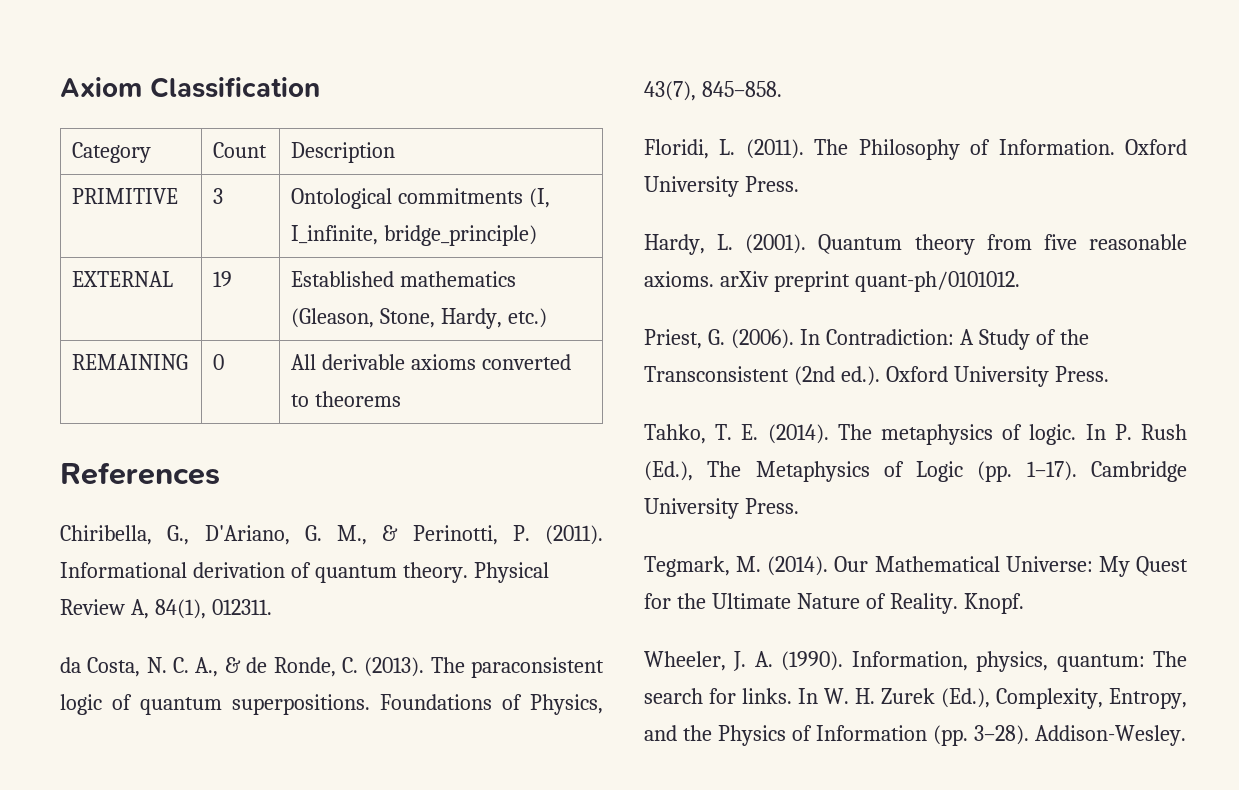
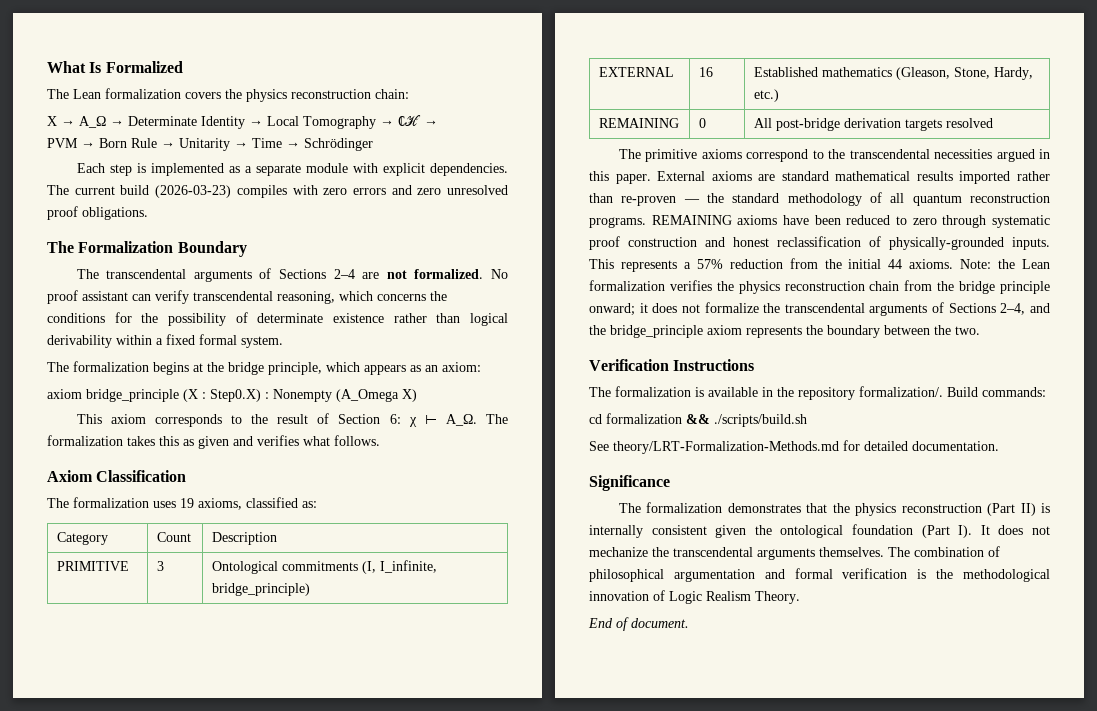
+ What Is Formalized
+ The Lean formalization covers the physics reconstruction chain:
+ X → A_Ω → Determinate Identity → Local Tomography → ℂℋ →
+ PVM → Born Rule → Unitarity → Time → Schrödinger
+ Each step is implemented as a separate module with explicit dependencies. The current build (2026-03-23) compiles with zero errors and zero unresolved proof obligations.
+ The Formalization Boundary
+ The transcendental arguments of Sections 2–4 are not formalized. No proof assistant can verify transcendental reasoning, which concerns the conditions for the possibility of determinate existence rather than logical derivability within a fixed formal system.
+ The formalization begins at the bridge principle, which appears as an axiom:
+ axiom bridge_principle (X : Step0.X) : Nonempty (A_Omega X)
+ This axiom corresponds to the result of Section 6: χ ⊢ A_Ω. The formalization takes this as given and verifies what follows.
  Axiom Classification
+ The formalization uses 19 axioms, classified as:
- EXTERNAL | 19 | Established mathematics (Gleason, Stone, Hardy, etc.)
+ EXTERNAL | 16 | Established mathematics (Gleason, Stone, Hardy, etc.)
- REMAINING | 0 | All derivable axioms converted to theorems
- References
- Chiribella, G., D'Ariano, G. M., & Perinotti, P. (2011). Informational derivation of quantum theory. Physical Review A, 84(1), 012311.
- da Costa, N. C. A., & de Ronde, C. (2013). The paraconsistent logic of quantum superpositions. Foundations of Physics, 43(7), 845–858.
- Floridi, L. (2011). The Philosophy of Information. Oxford University Press.
- Hardy, L. (2001). Quantum theory from five reasonable axioms. arXiv preprint quant-ph/0101012.
- Priest, G. (2006). In Contradiction: A Study of the Transconsistent (2nd ed.). Oxford University Press.
- Tahko, T. E. (2014). The metaphysics of logic. In P. Rush (Ed.), The Metaphysics of Logic (pp. 1–17). Cambridge University Press.
- Tegmark, M. (2014). Our Mathematical Universe: My Quest for the Ultimate Nature of Reality. Knopf.
- Wheeler, J. A. (1990). Information, physics, quantum: The search for links. In W. H. Zurek (Ed.), Complexity, Entropy, and the Physics of Information (pp. 3–28). Addison-Wesley.
+ REMAINING | 0 | All post-bridge derivation targets resolved
+ The primitive axioms correspond to the transcendental necessities argued in this paper. External axioms are standard mathematical results imported rather than re-proven — the standard methodology of all quantum reconstruction programs. REMAINING axioms have been reduced to zero through systematic proof construction and honest reclassification of physically-grounded inputs. This represents a 57% reduction from the initial 44 axioms. Note: the Lean formalization verifies the physics reconstruction chain from the bridge principle onward; it does not formalize the transcendental arguments of Sections 2–4, and the bridge_principle axiom represents the boundary between the two.
+ Verification Instructions
+ The formalization is available in the repository formalization/. Build commands:
+ cd formalization && ./scripts/build.sh
+ See theory/LRT-Formalization-Methods.md for detailed documentation.
+ Significance
+ The formalization demonstrates that the physics reconstruction (Part II) is internally consistent given the ontological foundation (Part I). It does not mechanize the transcendental arguments themselves. The combination of philosophical argumentation and formal verification is the methodological innovation of Logic Realism Theory.
+ End of document.

